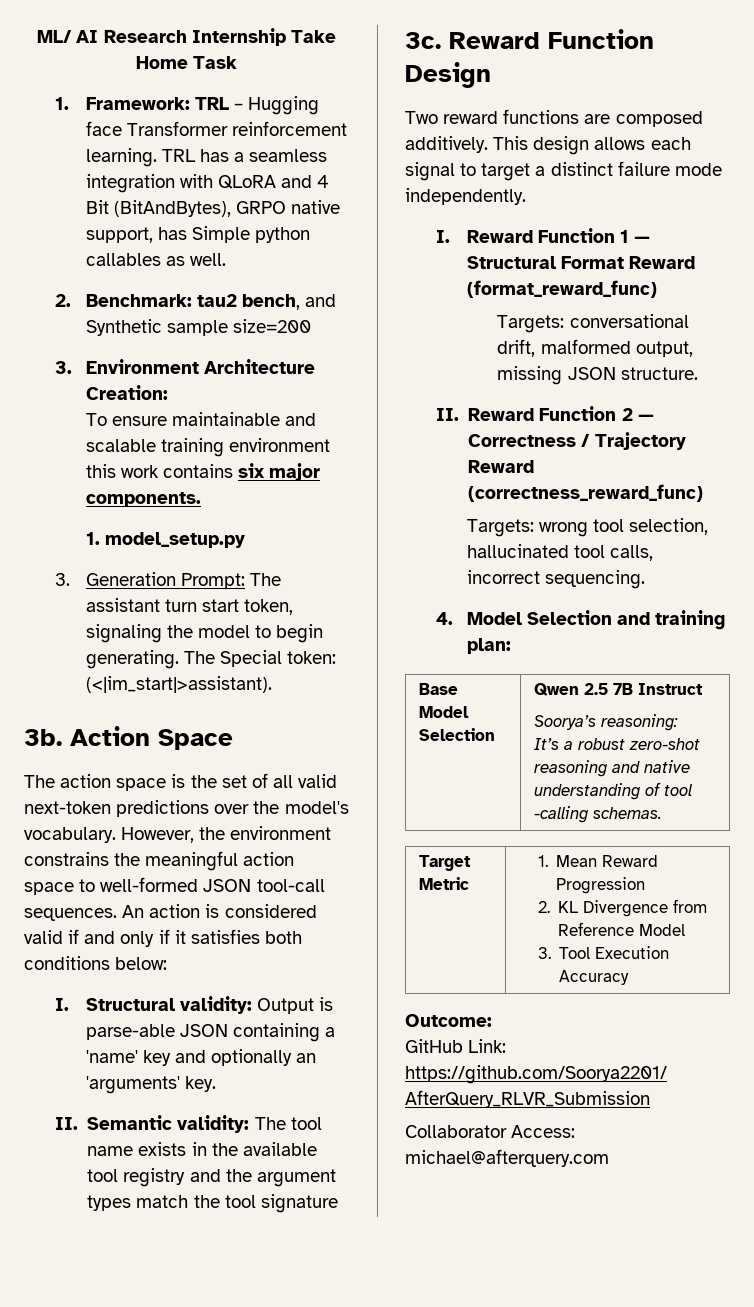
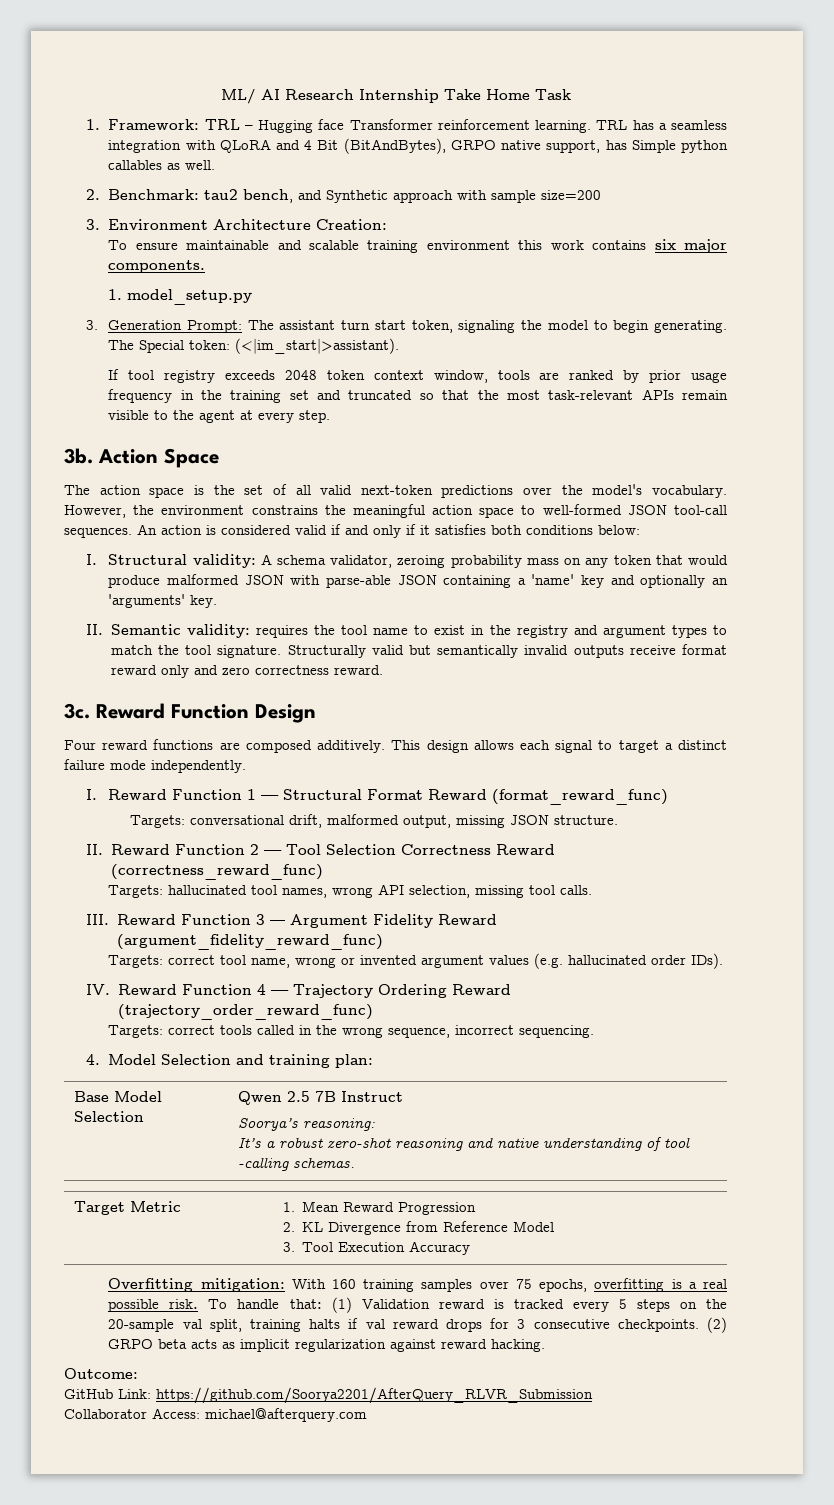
- 2. Benchmark: tau2 bench, and Synthetic sample size=200
+ 2. Benchmark: tau2 bench, and Synthetic approach with sample size=200
+ If tool registry exceeds 2048 token context window, tools are ranked by prior usage frequency in the training set and truncated so that the most task-relevant APIs remain visible to the agent at every step.
- I. Structural validity: Output is parse-able JSON containing a 'name' key and optionally an 'arguments' key.
+ I. Structural validity: A schema validator, zeroing probability mass on any token that would produce malformed JSON with parse-able JSON containing a 'name' key and optionally an 'arguments' key.
- II. Semantic validity: The tool name exists in the available tool registry and the argument types match the tool signature
+ II. Semantic validity: requires the tool name to exist in the registry and argument types to match the tool signature. Structurally valid but semantically invalid outputs receive format reward only and zero correctness reward.
- Two reward functions are composed additively.
+ Four reward functions are composed additively.
- II. Reward Function 2 — Correctness / Trajectory Reward (correctness_reward_func)
+ II. Reward Function 2 — Tool Selection Correctness Reward (correctness_reward_func)
- Targets: wrong tool selection, hallucinated tool calls, incorrect sequencing.
+ Targets: hallucinated tool names, wrong API selection, missing tool calls.
+ III. Reward Function 3 — Argument Fidelity Reward (argument_fidelity_reward_func)
+ Targets: correct tool name, wrong or invented argument values (e.g. hallucinated order IDs).
+ IV. Reward Function 4 — Trajectory Ordering Reward (trajectory_order_reward_func)
+ Targets: correct tools called in the wrong sequence, incorrect sequencing.
+ Overfitting mitigation: With 160 training samples over 75 epochs, overfitting is a real possible risk. To handle that: (1) Validation reward is tracked every 5 steps on the 20-sample val split, training halts if val reward drops for 3 consecutive checkpoints. (2) GRPO beta acts as implicit regularization against reward hacking.

